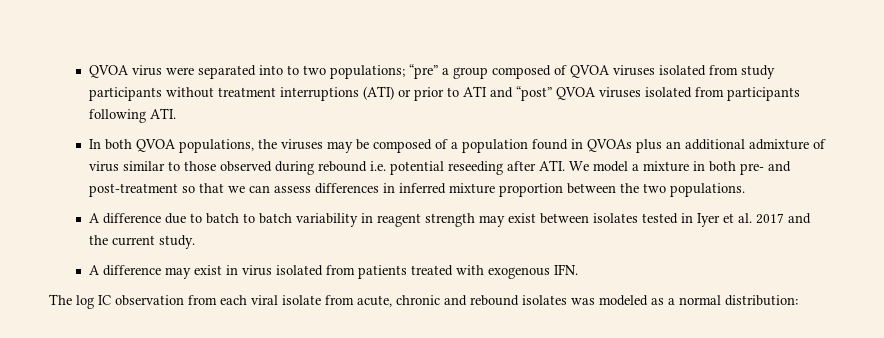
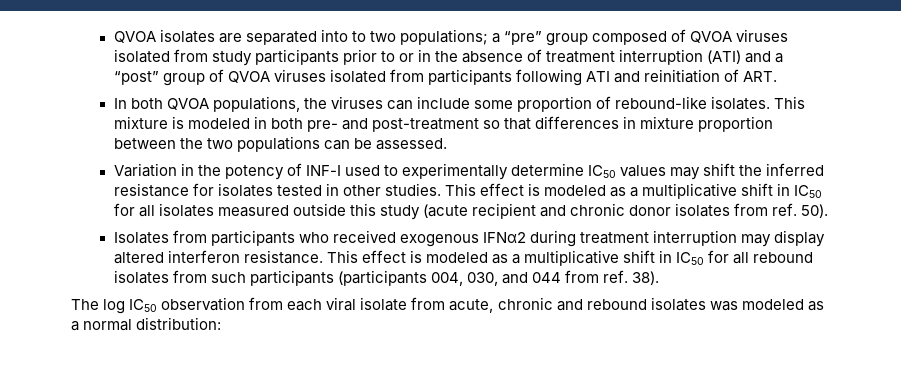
- QVOA virus were separated into to two populations; “pre” a group composed of QVOA viruses isolated from study participants without treatment interruptions (ATI) or prior to ATI and “post” QVOA viruses isolated from participants following ATI.
+ QVOA isolates are separated into to two populations; a “pre” group composed of QVOA viruses isolated from study participants prior to or in the absence of treatment interruption (ATI) and a “post” group of QVOA viruses isolated from participants following ATI and reinitiation of ART.
- In both QVOA populations, the viruses may be composed of a population found in QVOAs plus an additional admixture of virus similar to those observed during rebound i.e. potential reseeding after ATI. We model a mixture in both pre- and post-treatment so that we can assess differences in inferred mixture proportion between the two populations.
- A difference due to batch to batch variability in reagent strength may exist between isolates tested in Iyer et al. 2017 and the current study.
- A difference may exist in virus isolated from patients treated with exogenous IFN.
+ In both QVOA populations, the viruses can include some proportion of rebound-like isolates. This mixture is modeled in both pre- and post-treatment so that differences in mixture proportion between the two populations can be assessed.
+ Variation in the potency of INF-I used to experimentally determine IC50 values may shift the inferred resistance for isolates tested in other studies. This effect is modeled as a multiplicative shift in IC50 for all isolates measured outside this study (acute recipient and chronic donor isolates from ref. 50).
+ Isolates from participants who received exogenous IFNα2 during treatment interruption may display altered interferon resistance. This effect is modeled as a multiplicative shift in IC50 for all rebound isolates from such participants (participants 004, 030, and 044 from ref. 38).
- The log IC observation from each viral isolate from acute, chronic and rebound isolates was modeled as a normal distribution:
+ The log IC50 observation from each viral isolate from acute, chronic and rebound isolates was modeled as a normal distribution:

